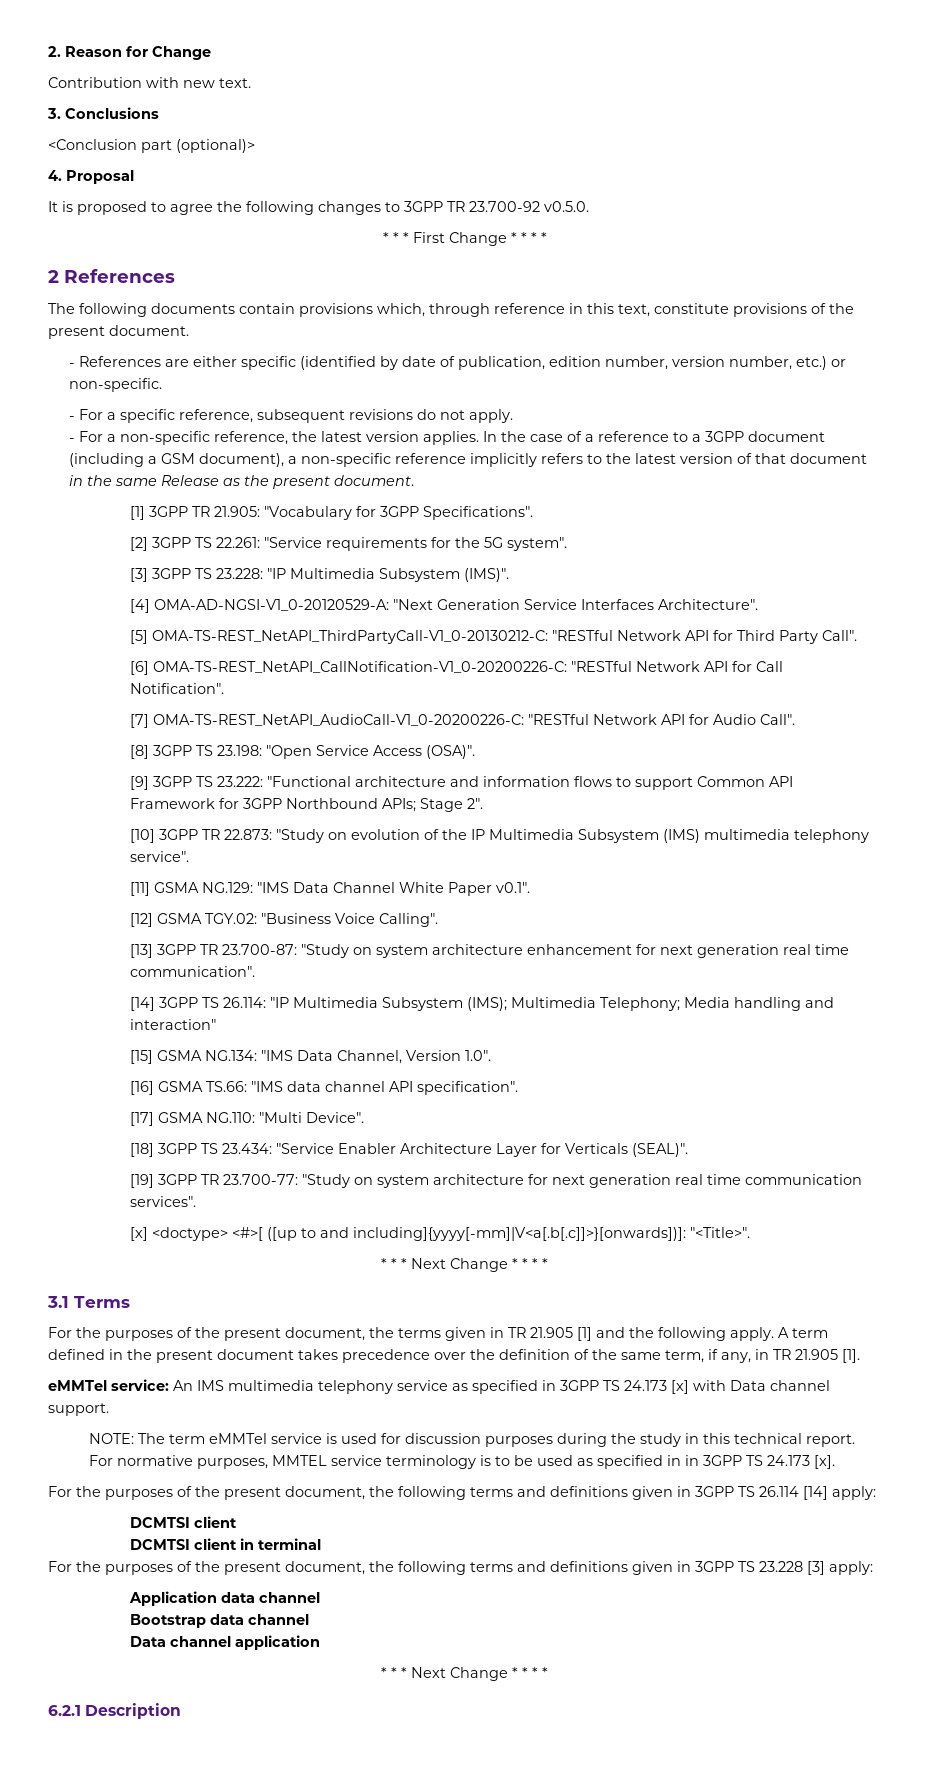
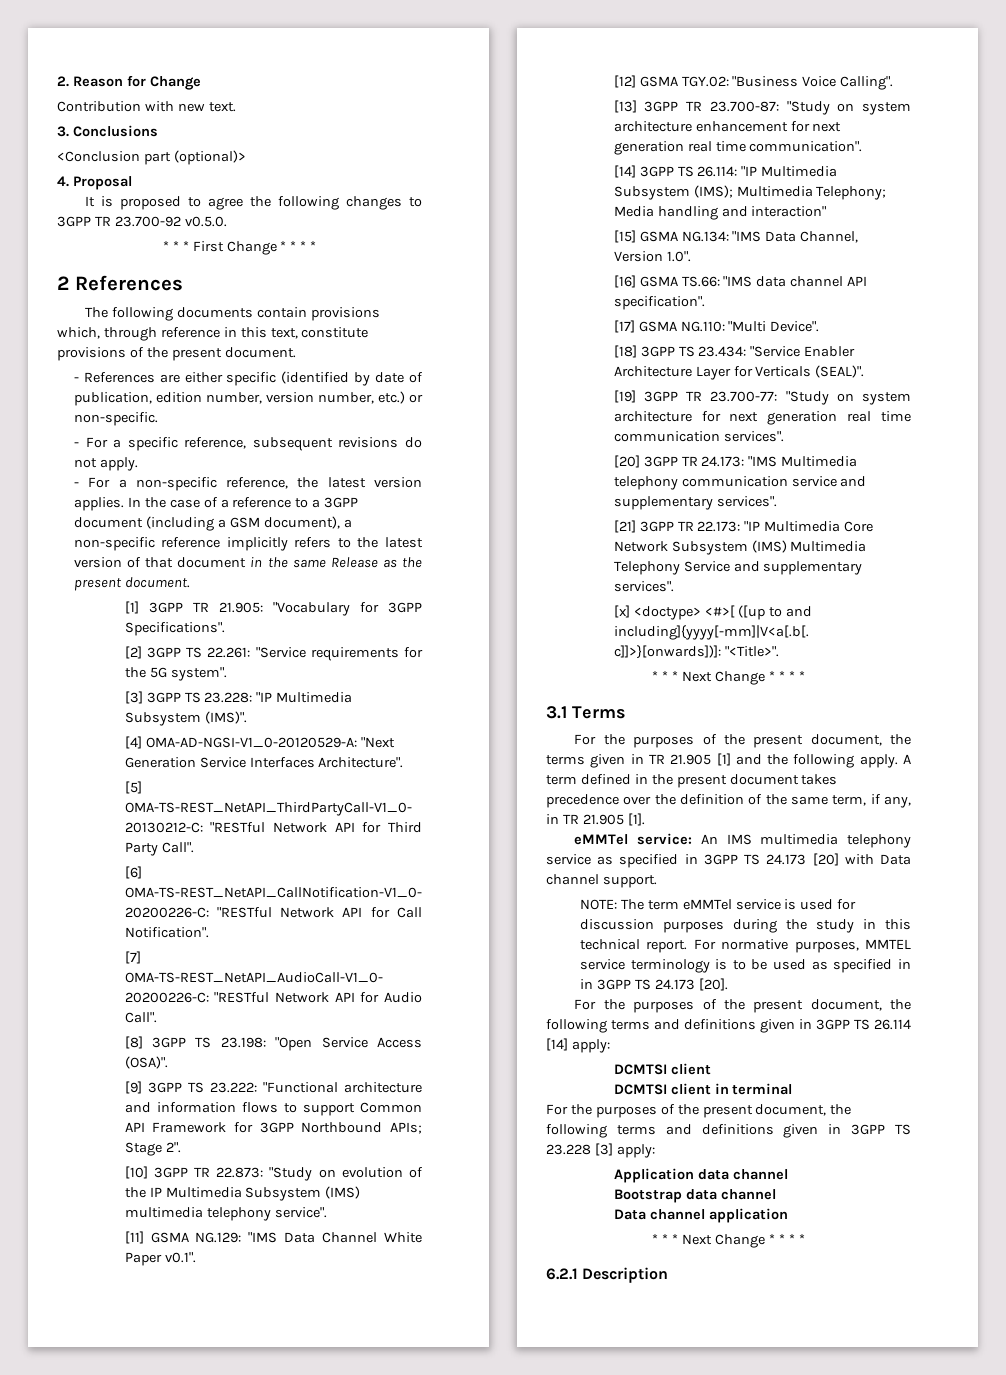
+ [20] 3GPP TR 24.173: "IMS Multimedia telephony communication service and supplementary services".
+ [21] 3GPP TR 22.173: "IP Multimedia Core Network Subsystem (IMS) Multimedia Telephony Service and supplementary services".
- eMMTel service: An IMS multimedia telephony service as specified in 3GPP TS 24.173 [x] with Data channel support.
+ eMMTel service: An IMS multimedia telephony service as specified in 3GPP TS 24.173 [20] with Data channel support.
- For normative purposes, MMTEL service terminology is to be used as specified in in 3GPP TS 24.173 [x].
+ For normative purposes, MMTEL service terminology is to be used as specified in in 3GPP TS 24.173 [20].

